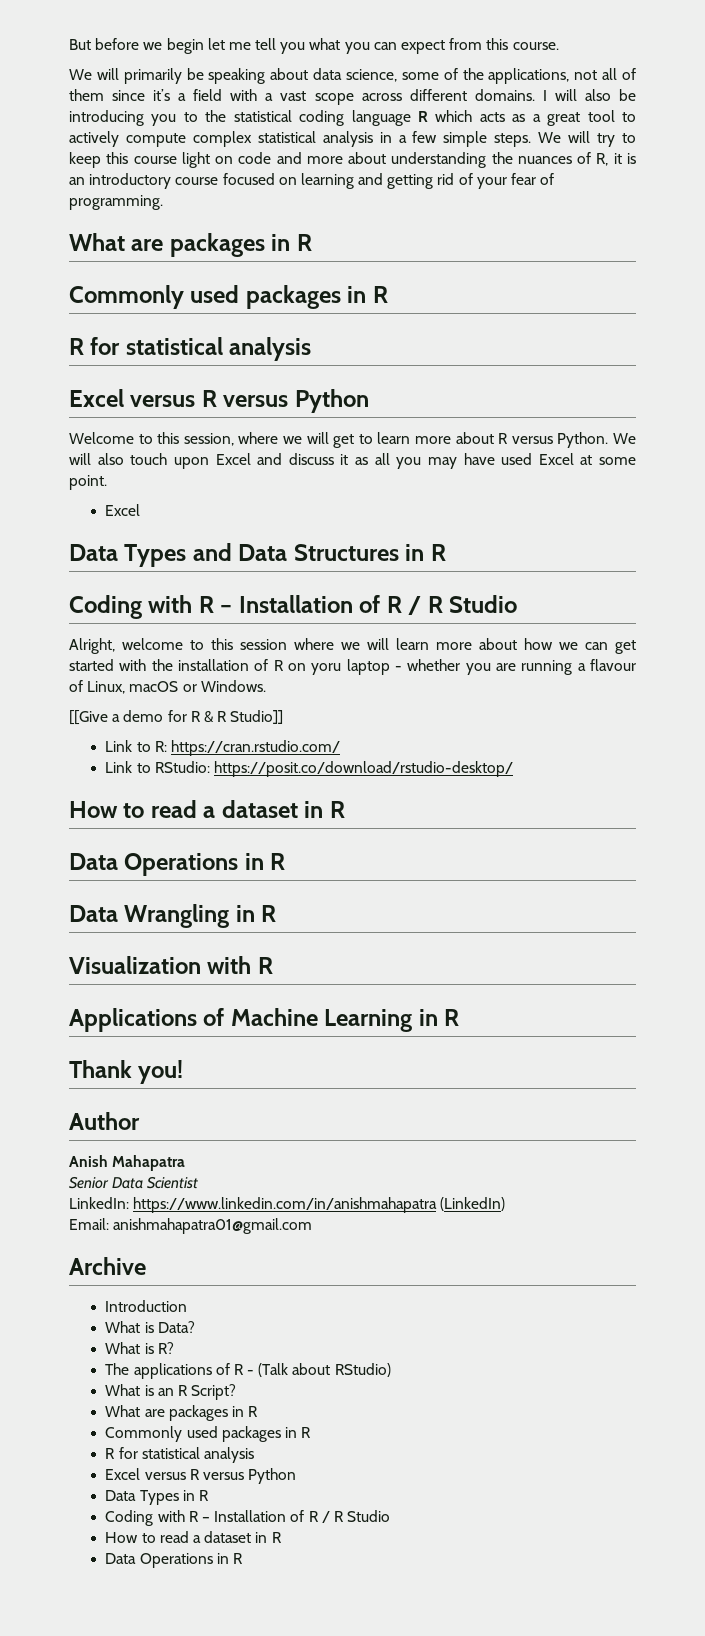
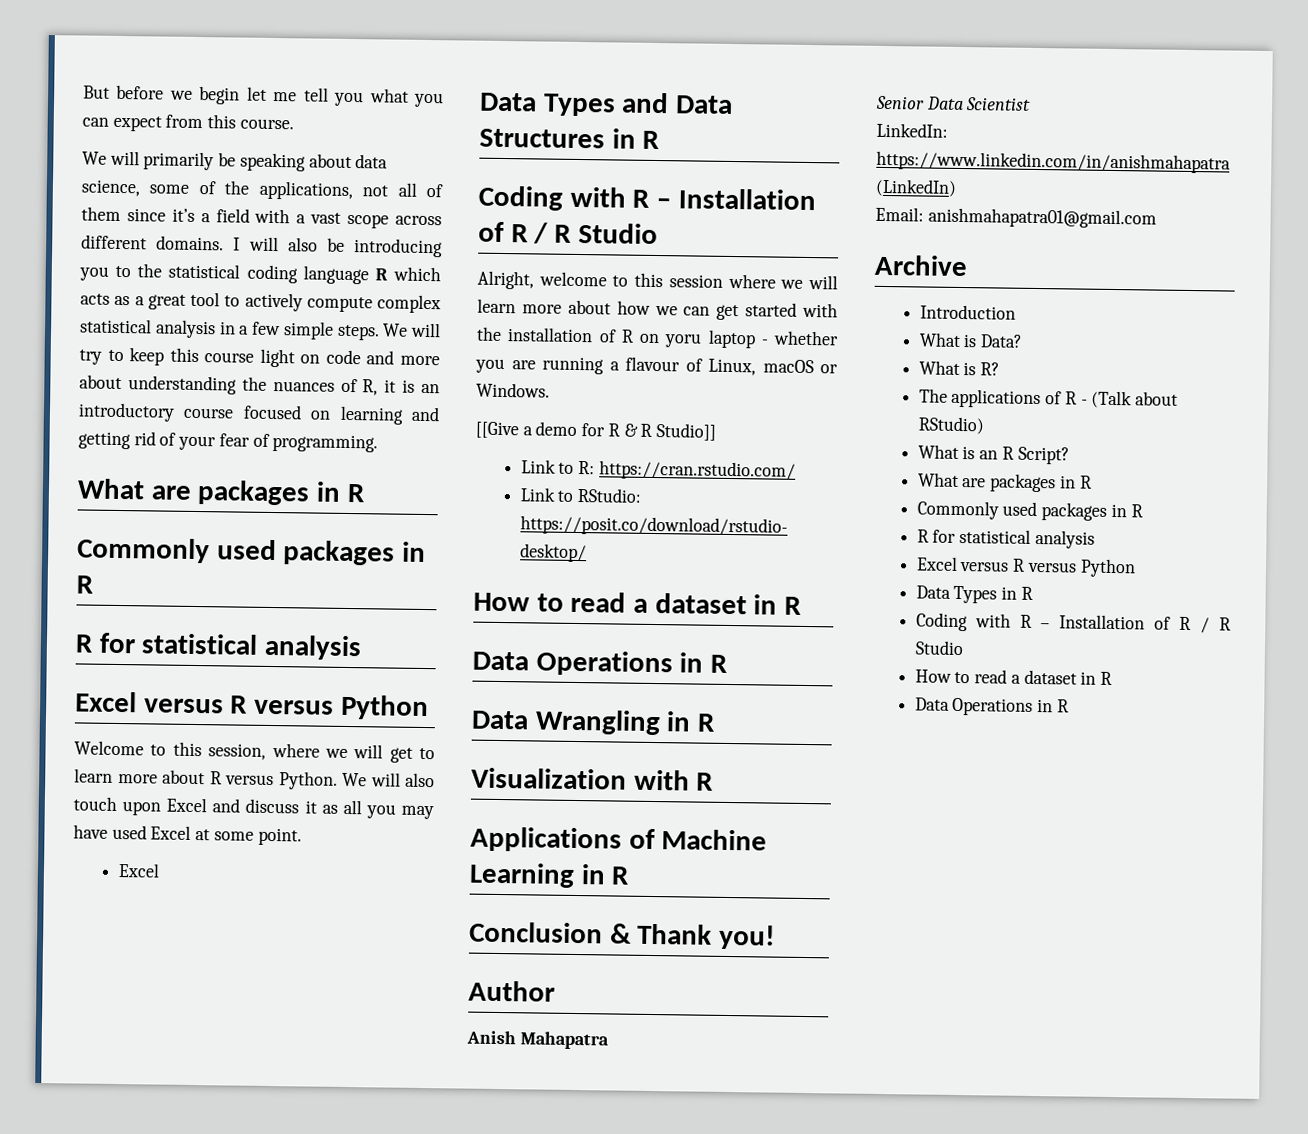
- Thank you!
+ Conclusion & Thank you!

